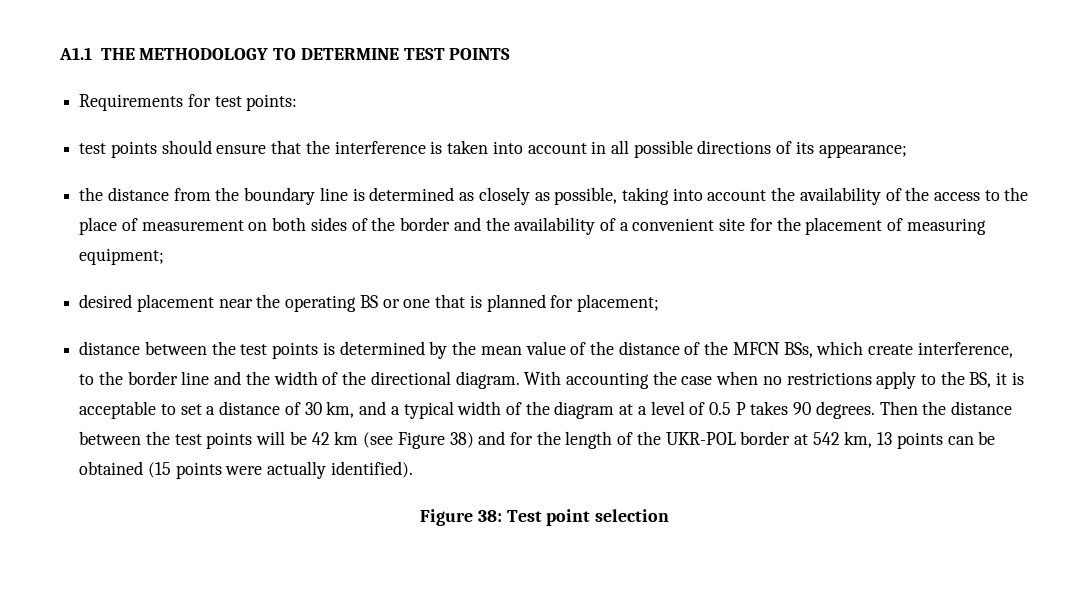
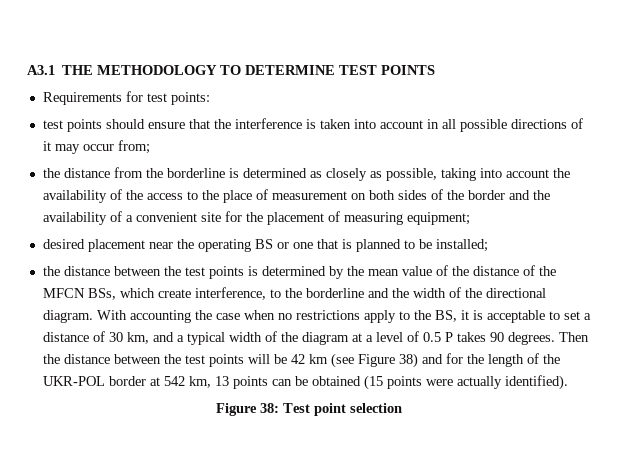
- A1.1 THE METHODOLOGY TO DETERMINE TEST POINTS
+ A3.1 THE METHODOLOGY TO DETERMINE TEST POINTS
- test points should ensure that the interference is taken into account in all possible directions of its appearance;
+ test points should ensure that the interference is taken into account in all possible directions of it may occur from;
- the distance from the boundary line is determined as closely as possible, taking into account the availability of the access to the place of measurement on both sides of the border and the availability of a convenient site for the placement of measuring equipment;
+ the distance from the borderline is determined as closely as possible, taking into account the availability of the access to the place of measurement on both sides of the border and the availability of a convenient site for the placement of measuring equipment;
- desired placement near the operating BS or one that is planned for placement;
- distance between the test points is determined by the mean value of the distance of the MFCN BSs, which create interference, to the border line and the width of the directional diagram.
+ desired placement near the operating BS or one that is planned to be installed;
+ the distance between the test points is determined by the mean value of the distance of the MFCN BSs, which create interference, to the borderline and the width of the directional diagram.

